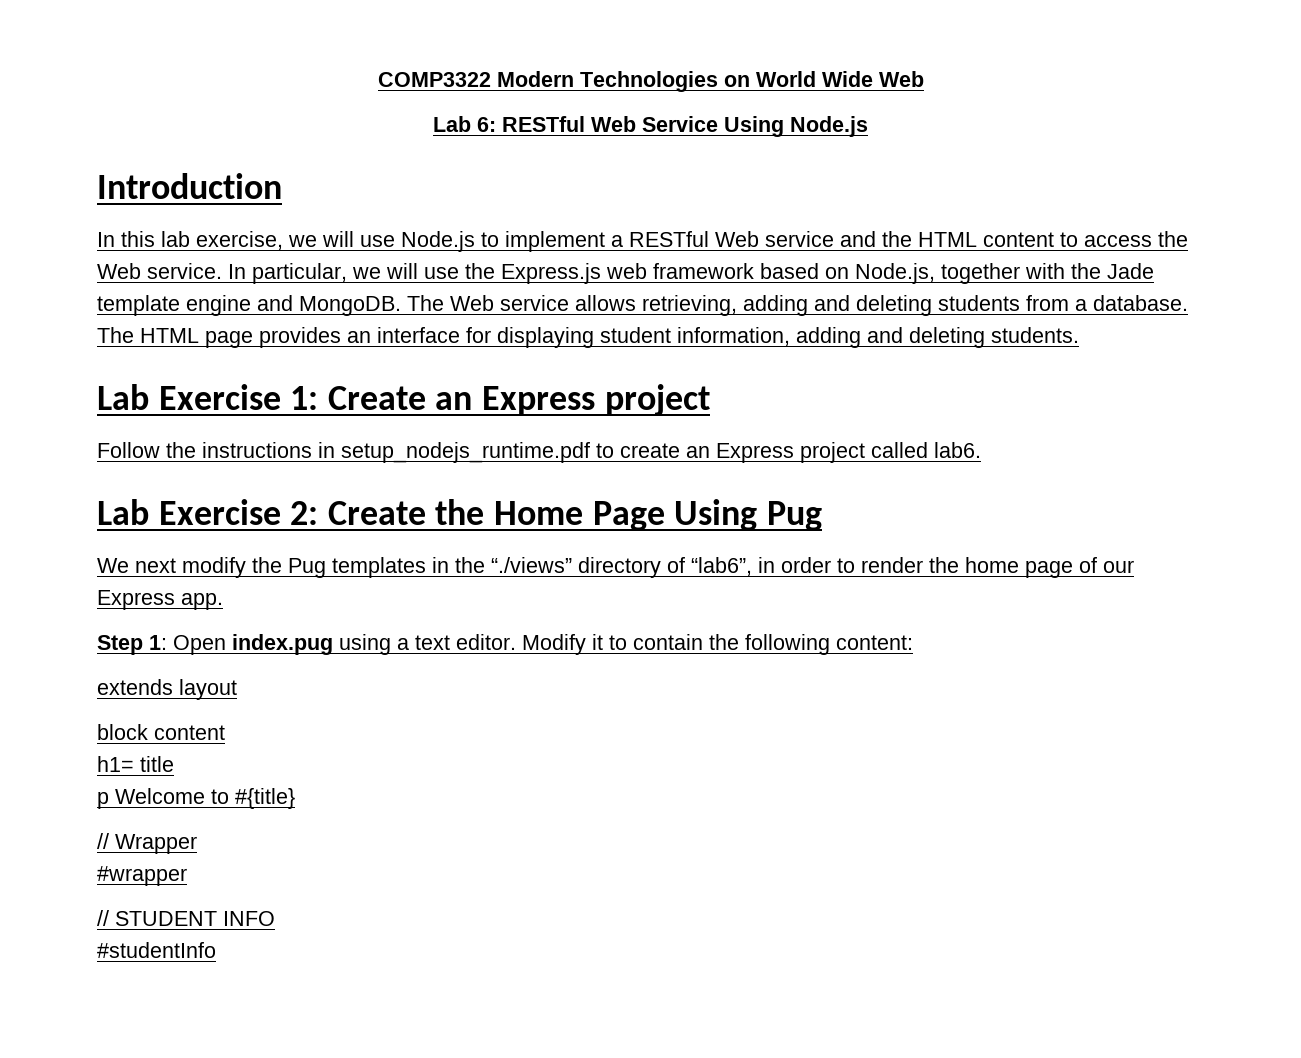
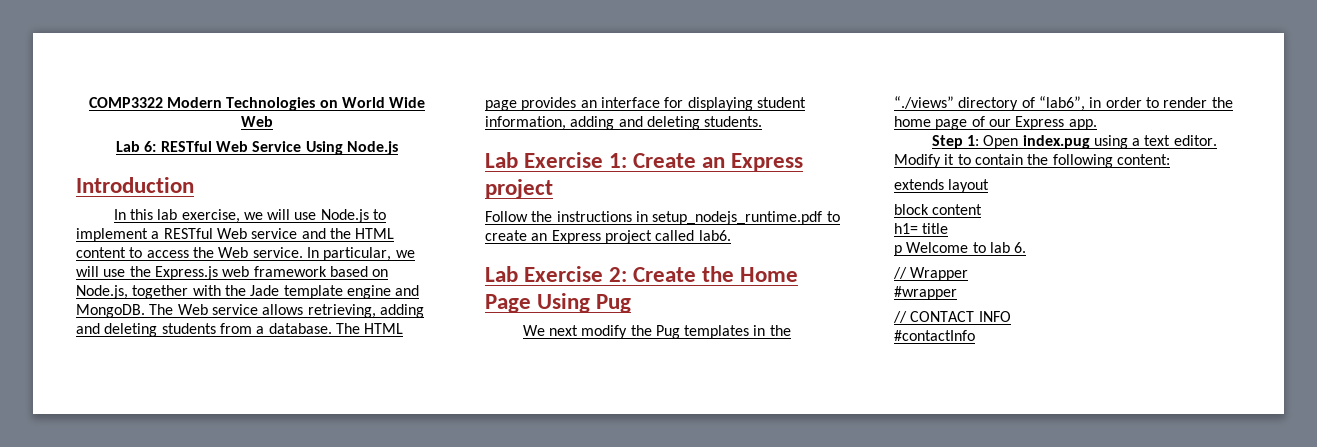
- p Welcome to #{title}
+ p Welcome to lab 6.
- // STUDENT INFO
+ // CONTACT INFO
- #studentInfo
+ #contactInfo

